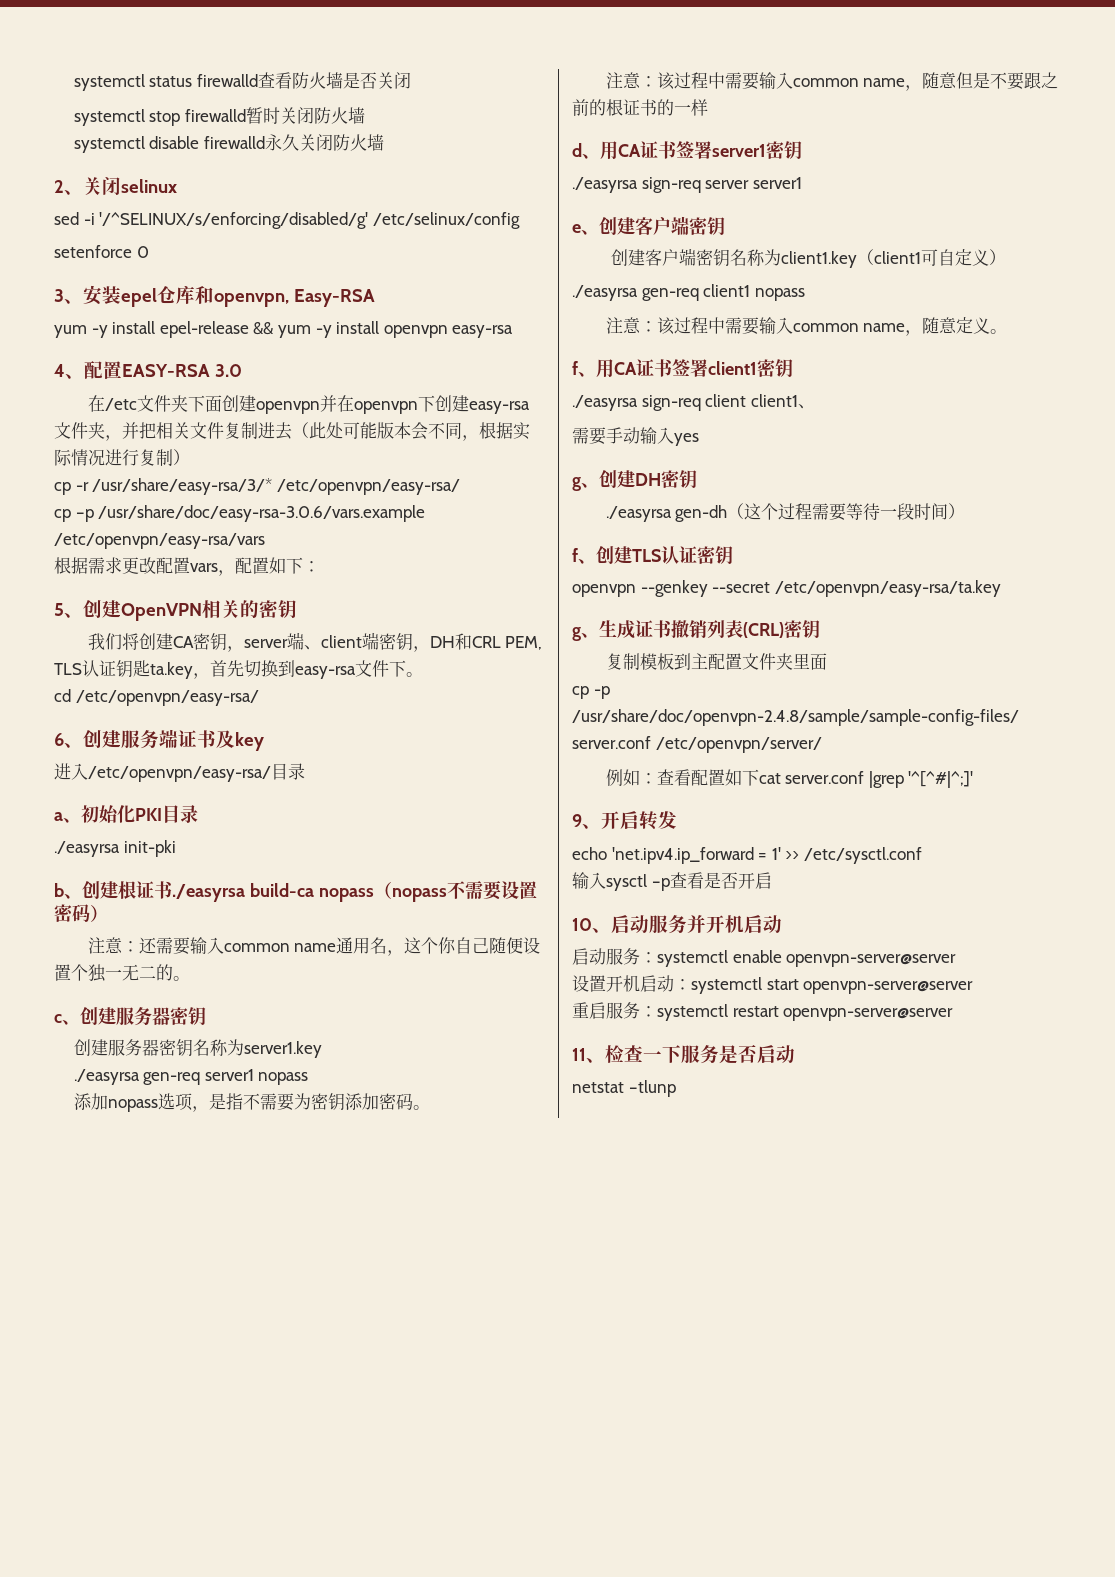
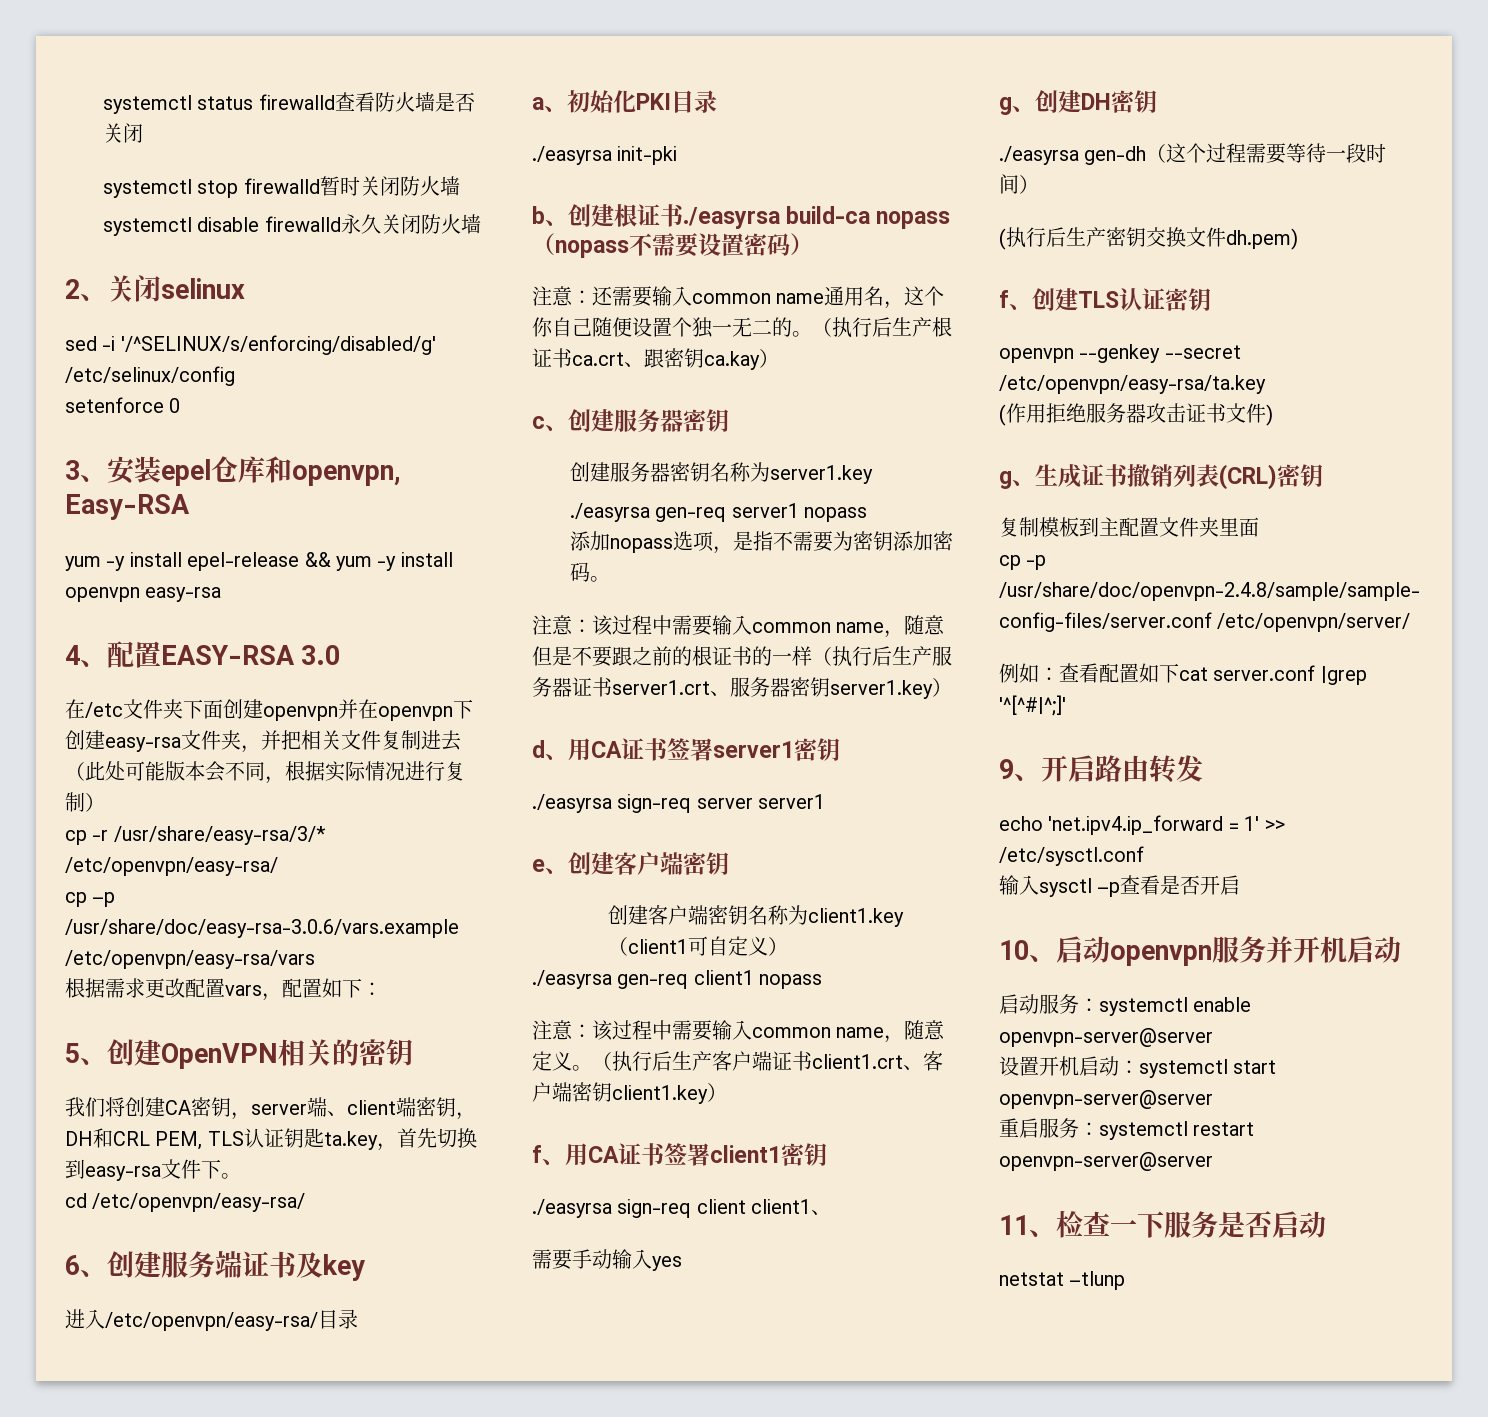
+ （执行后生产根证书ca.crt、跟密钥ca.kay）
- 注意：该过程中需要输入common name，随意但是不要跟之前的根证书的一样
+ 注意：该过程中需要输入common name，随意但是不要跟之前的根证书的一样（执行后生产服务器证书server1.crt、服务器密钥server1.key）
+ （执行后生产客户端证书client1.crt、客户端密钥client1.key）
+ (执行后生产密钥交换文件dh.pem)
+ (作用拒绝服务器攻击证书文件)
- 9、开启转发
+ 9、开启路由转发
- 10、启动服务并开机启动
+ 10、启动openvpn服务并开机启动

